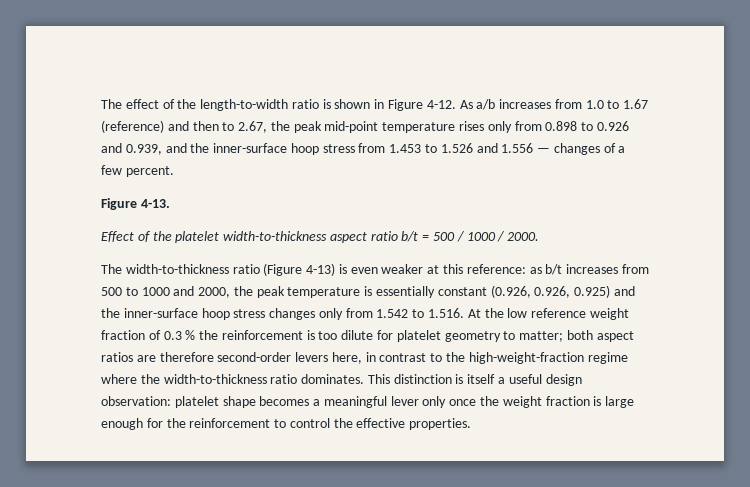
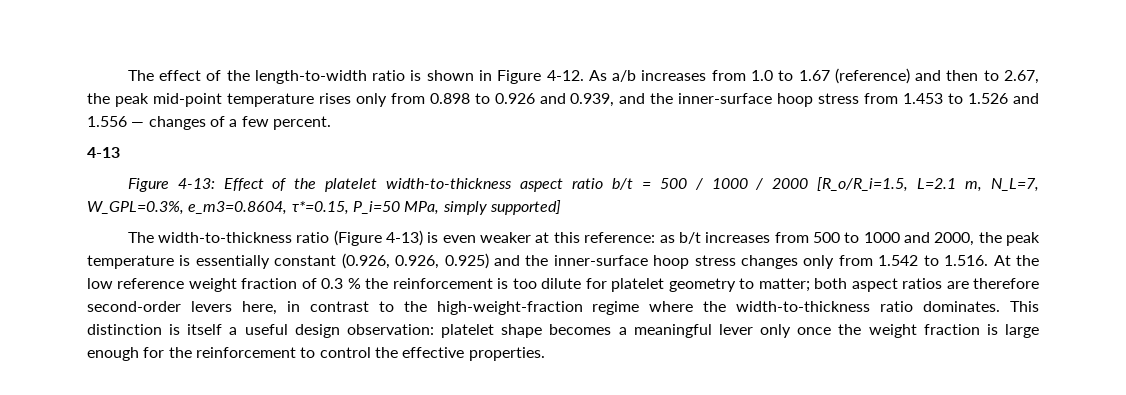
- Figure 4-13.
- Effect of the platelet width-to-thickness aspect ratio b/t = 500 / 1000 / 2000.
+ 4-13
+ Figure 4-13: Effect of the platelet width-to-thickness aspect ratio b/t = 500 / 1000 / 2000 [R_o/R_i=1.5, L=2.1 m, N_L=7, W_GPL=0.3%, e_m3=0.8604, τ*=0.15, P_i=50 MPa, simply supported]

